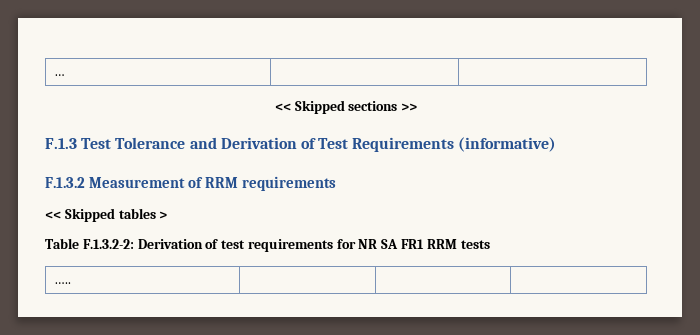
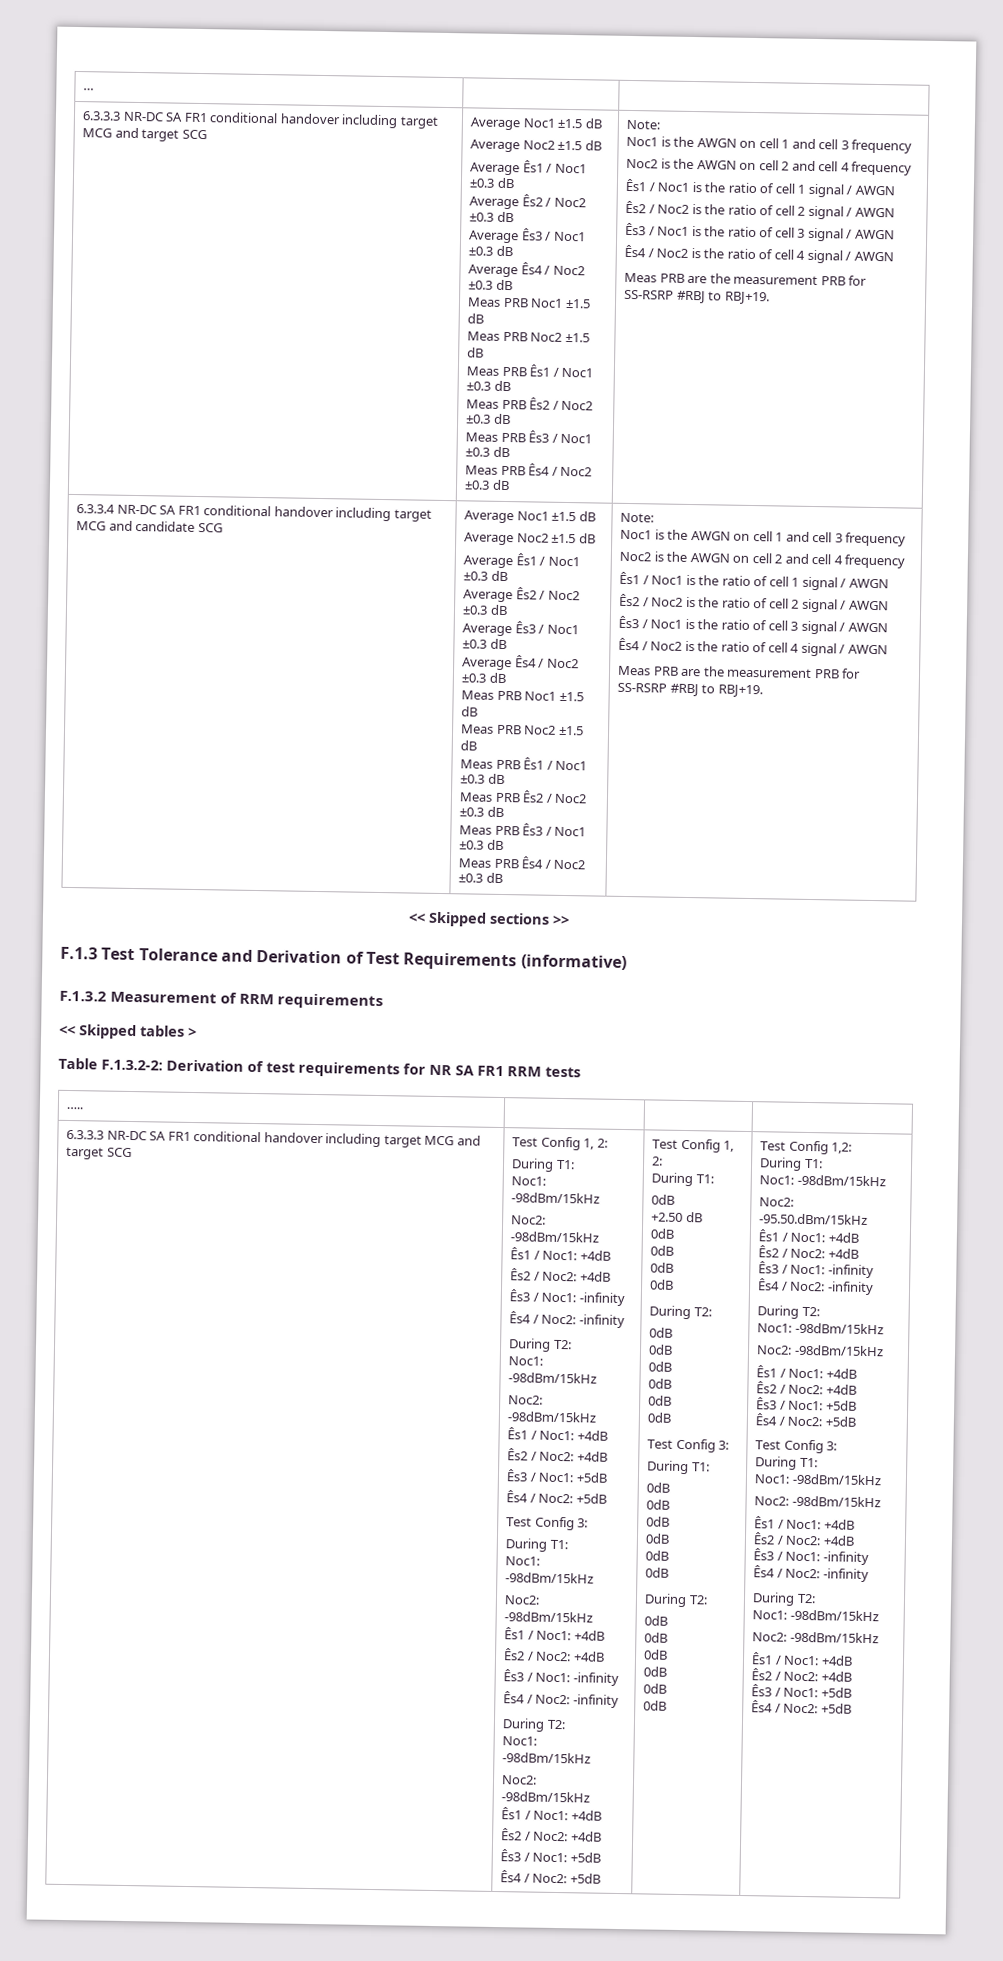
+ 6.3.3.3 NR-DC SA FR1 conditional handover including target MCG and target SCG | Average Noc1 ±1.5 dB
+ Average Noc2 ±1.5 dB
+ Average Ês1 / Noc1 ±0.3 dB
+ Average Ês2 / Noc2 ±0.3 dB
+ Average Ês3 / Noc1 ±0.3 dB
+ Average Ês4 / Noc2 ±0.3 dB
+ Meas PRB Noc1 ±1.5 dB
+ Meas PRB Noc2 ±1.5 dB
+ Meas PRB Ês1 / Noc1 ±0.3 dB
+ Meas PRB Ês2 / Noc2 ±0.3 dB
+ Meas PRB Ês3 / Noc1 ±0.3 dB
+ Meas PRB Ês4 / Noc2 ±0.3 dB | Note:
+ Noc1 is the AWGN on cell 1 and cell 3 frequency
+ Noc2 is the AWGN on cell 2 and cell 4 frequency
+ Ês1 / Noc1 is the ratio of cell 1 signal / AWGN
+ Ês2 / Noc2 is the ratio of cell 2 signal / AWGN
+ Ês3 / Noc1 is the ratio of cell 3 signal / AWGN
+ Ês4 / Noc2 is the ratio of cell 4 signal / AWGN
+ Meas PRB are the measurement PRB for SS-RSRP #RBJ to RBJ+19.
+ 6.3.3.4 NR-DC SA FR1 conditional handover including target MCG and candidate SCG | Average Noc1 ±1.5 dB
+ Average Noc2 ±1.5 dB
+ Average Ês1 / Noc1 ±0.3 dB
+ Average Ês2 / Noc2 ±0.3 dB
+ Average Ês3 / Noc1 ±0.3 dB
+ Average Ês4 / Noc2 ±0.3 dB
+ Meas PRB Noc1 ±1.5 dB
+ Meas PRB Noc2 ±1.5 dB
+ Meas PRB Ês1 / Noc1 ±0.3 dB
+ Meas PRB Ês2 / Noc2 ±0.3 dB
+ Meas PRB Ês3 / Noc1 ±0.3 dB
+ Meas PRB Ês4 / Noc2 ±0.3 dB | Note:
+ Noc1 is the AWGN on cell 1 and cell 3 frequency
+ Noc2 is the AWGN on cell 2 and cell 4 frequency
+ Ês1 / Noc1 is the ratio of cell 1 signal / AWGN
+ Ês2 / Noc2 is the ratio of cell 2 signal / AWGN
+ Ês3 / Noc1 is the ratio of cell 3 signal / AWGN
+ Ês4 / Noc2 is the ratio of cell 4 signal / AWGN
+ Meas PRB are the measurement PRB for SS-RSRP #RBJ to RBJ+19.
+ 6.3.3.3 NR-DC SA FR1 conditional handover including target MCG and target SCG | Test Config 1, 2:
+ During T1:
+ Noc1: -98dBm/15kHz
+ Noc2: -98dBm/15kHz
+ Ês1 / Noc1: +4dB
+ Ês2 / Noc2: +4dB
+ Ês3 / Noc1: -infinity
+ Ês4 / Noc2: -infinity
+ During T2:
+ Noc1: -98dBm/15kHz
+ Noc2: -98dBm/15kHz
+ Ês1 / Noc1: +4dB
+ Ês2 / Noc2: +4dB
+ Ês3 / Noc1: +5dB
+ Ês4 / Noc2: +5dB
+ Test Config 3:
+ During T1:
+ Noc1: -98dBm/15kHz
+ Noc2: -98dBm/15kHz
+ Ês1 / Noc1: +4dB
+ Ês2 / Noc2: +4dB
+ Ês3 / Noc1: -infinity
+ Ês4 / Noc2: -infinity
+ During T2:
+ Noc1: -98dBm/15kHz
+ Noc2: -98dBm/15kHz
+ Ês1 / Noc1: +4dB
+ Ês2 / Noc2: +4dB
+ Ês3 / Noc1: +5dB
+ Ês4 / Noc2: +5dB | Test Config 1, 2:
+ During T1:
+ 0dB
+ +2.50 dB
+ 0dB
+ 0dB
+ 0dB
+ 0dB
+ During T2:
+ 0dB
+ 0dB
+ 0dB
+ 0dB
+ 0dB
+ 0dB
+ Test Config 3:
+ During T1:
+ 0dB
+ 0dB
+ 0dB
+ 0dB
+ 0dB
+ 0dB
+ During T2:
+ 0dB
+ 0dB
+ 0dB
+ 0dB
+ 0dB
+ 0dB | Test Config 1,2:
+ During T1:
+ Noc1: -98dBm/15kHz
+ Noc2: -95.50.dBm/15kHz
+ Ês1 / Noc1: +4dB
+ Ês2 / Noc2: +4dB
+ Ês3 / Noc1: -infinity
+ Ês4 / Noc2: -infinity
+ During T2:
+ Noc1: -98dBm/15kHz
+ Noc2: -98dBm/15kHz
+ Ês1 / Noc1: +4dB
+ Ês2 / Noc2: +4dB
+ Ês3 / Noc1: +5dB
+ Ês4 / Noc2: +5dB
+ Test Config 3:
+ During T1:
+ Noc1: -98dBm/15kHz
+ Noc2: -98dBm/15kHz
+ Ês1 / Noc1: +4dB
+ Ês2 / Noc2: +4dB
+ Ês3 / Noc1: -infinity
+ Ês4 / Noc2: -infinity
+ During T2:
+ Noc1: -98dBm/15kHz
+ Noc2: -98dBm/15kHz
+ Ês1 / Noc1: +4dB
+ Ês2 / Noc2: +4dB
+ Ês3 / Noc1: +5dB
+ Ês4 / Noc2: +5dB

